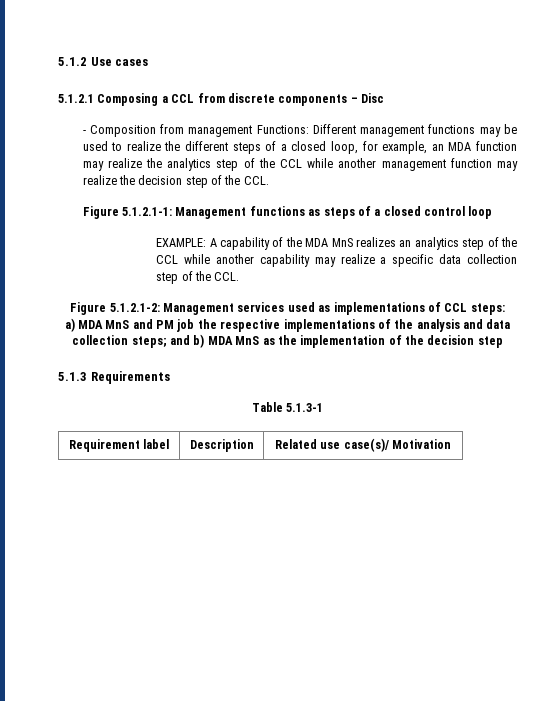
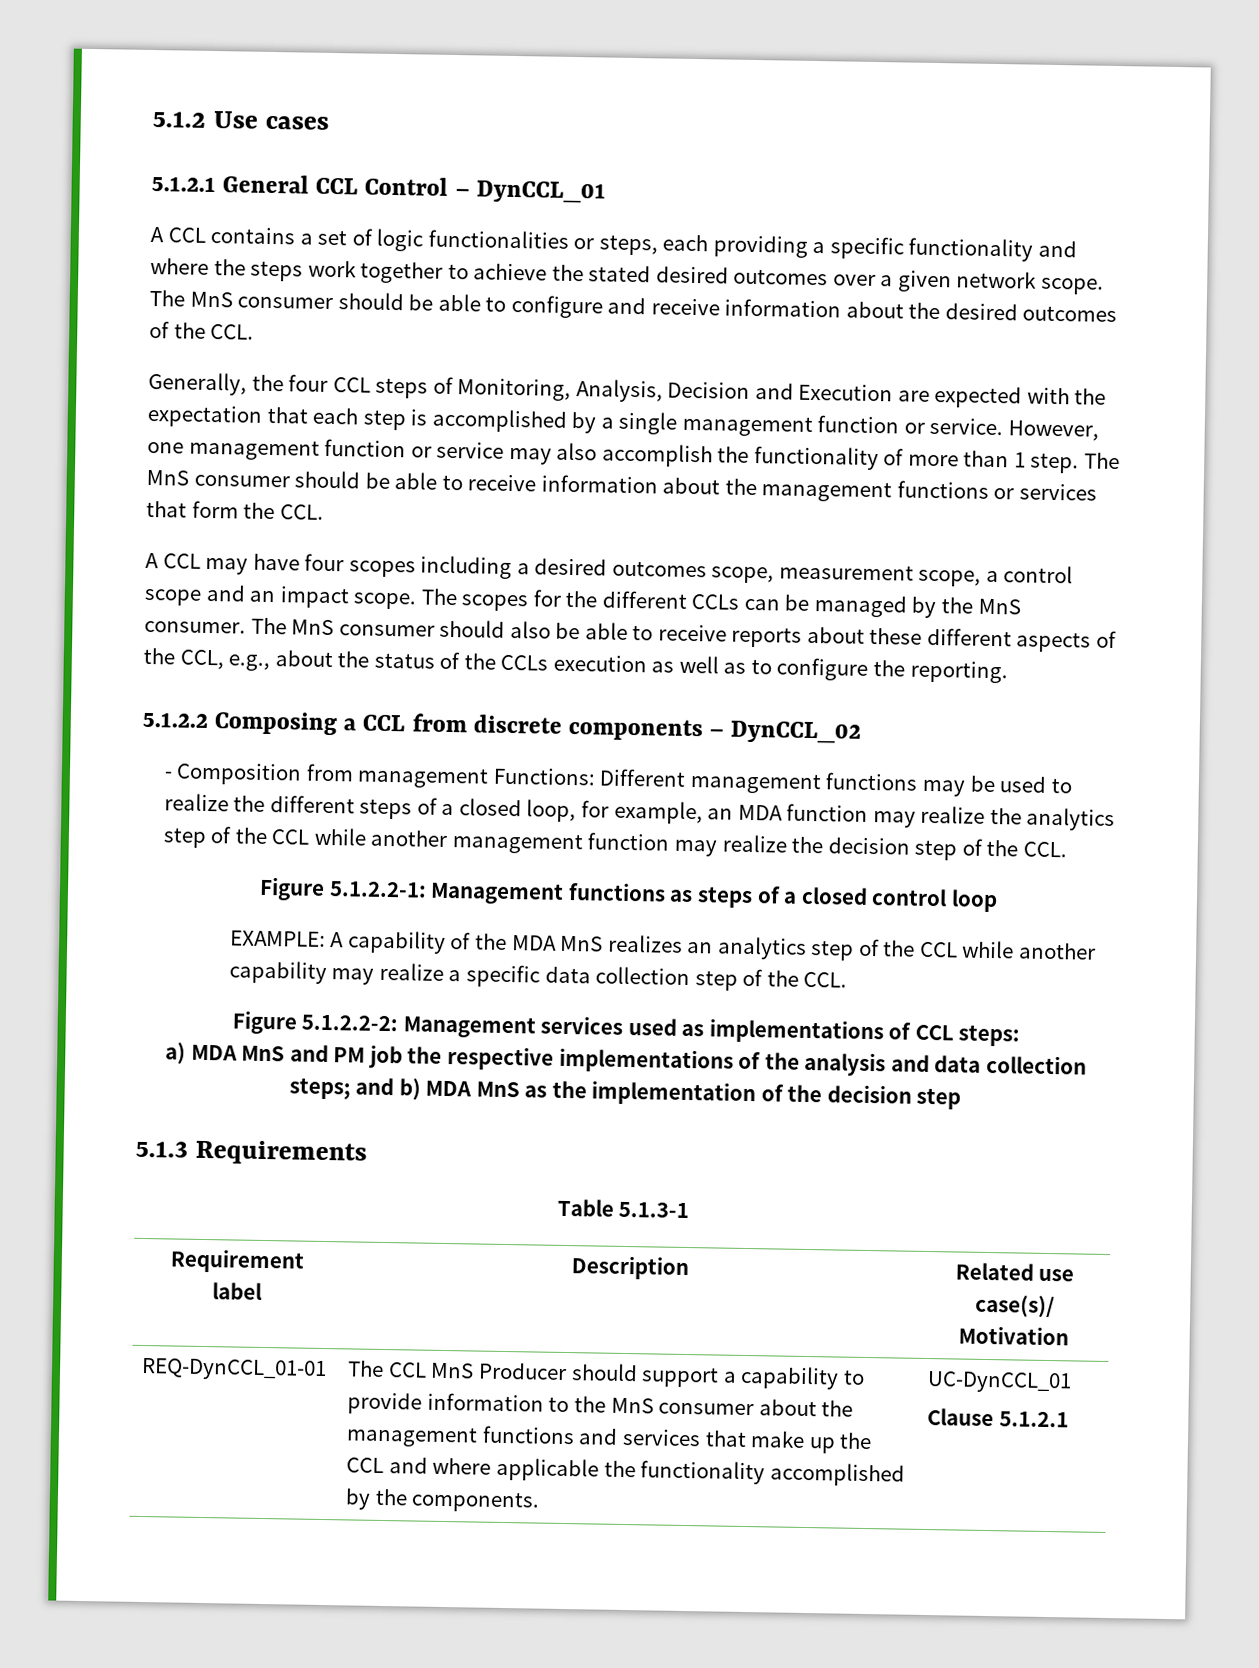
- 5.1.2.1 Composing a CCL from discrete components – Disc
+ 5.1.2.1 General CCL Control – DynCCL_01
+ A CCL contains a set of logic functionalities or steps, each providing a specific functionality and where the steps work together to achieve the stated desired outcomes over a given network scope. The MnS consumer should be able to configure and receive information about the desired outcomes of the CCL.
+ Generally, the four CCL steps of Monitoring, Analysis, Decision and Execution are expected with the expectation that each step is accomplished by a single management function or service. However, one management function or service may also accomplish the functionality of more than 1 step. The MnS consumer should be able to receive information about the management functions or services that form the CCL.
+ A CCL may have four scopes including a desired outcomes scope, measurement scope, a control scope and an impact scope. The scopes for the different CCLs can be managed by the MnS consumer. The MnS consumer should also be able to receive reports about these different aspects of the CCL, e.g., about the status of the CCLs execution as well as to configure the reporting.
+ 5.1.2.2 Composing a CCL from discrete components – DynCCL_02
- Figure 5.1.2.1-1: Management functions as steps of a closed control loop
+ Figure 5.1.2.2-1: Management functions as steps of a closed control loop
- Figure 5.1.2.1-2: Management services used as implementations of CCL steps:
+ Figure 5.1.2.2-2: Management services used as implementations of CCL steps:
+ REQ-DynCCL_01-01 | The CCL MnS Producer should support a capability to provide information to the MnS consumer about the management functions and services that make up the CCL and where applicable the functionality accomplished by the components. | UC-DynCCL_01
+ Clause 5.1.2.1

